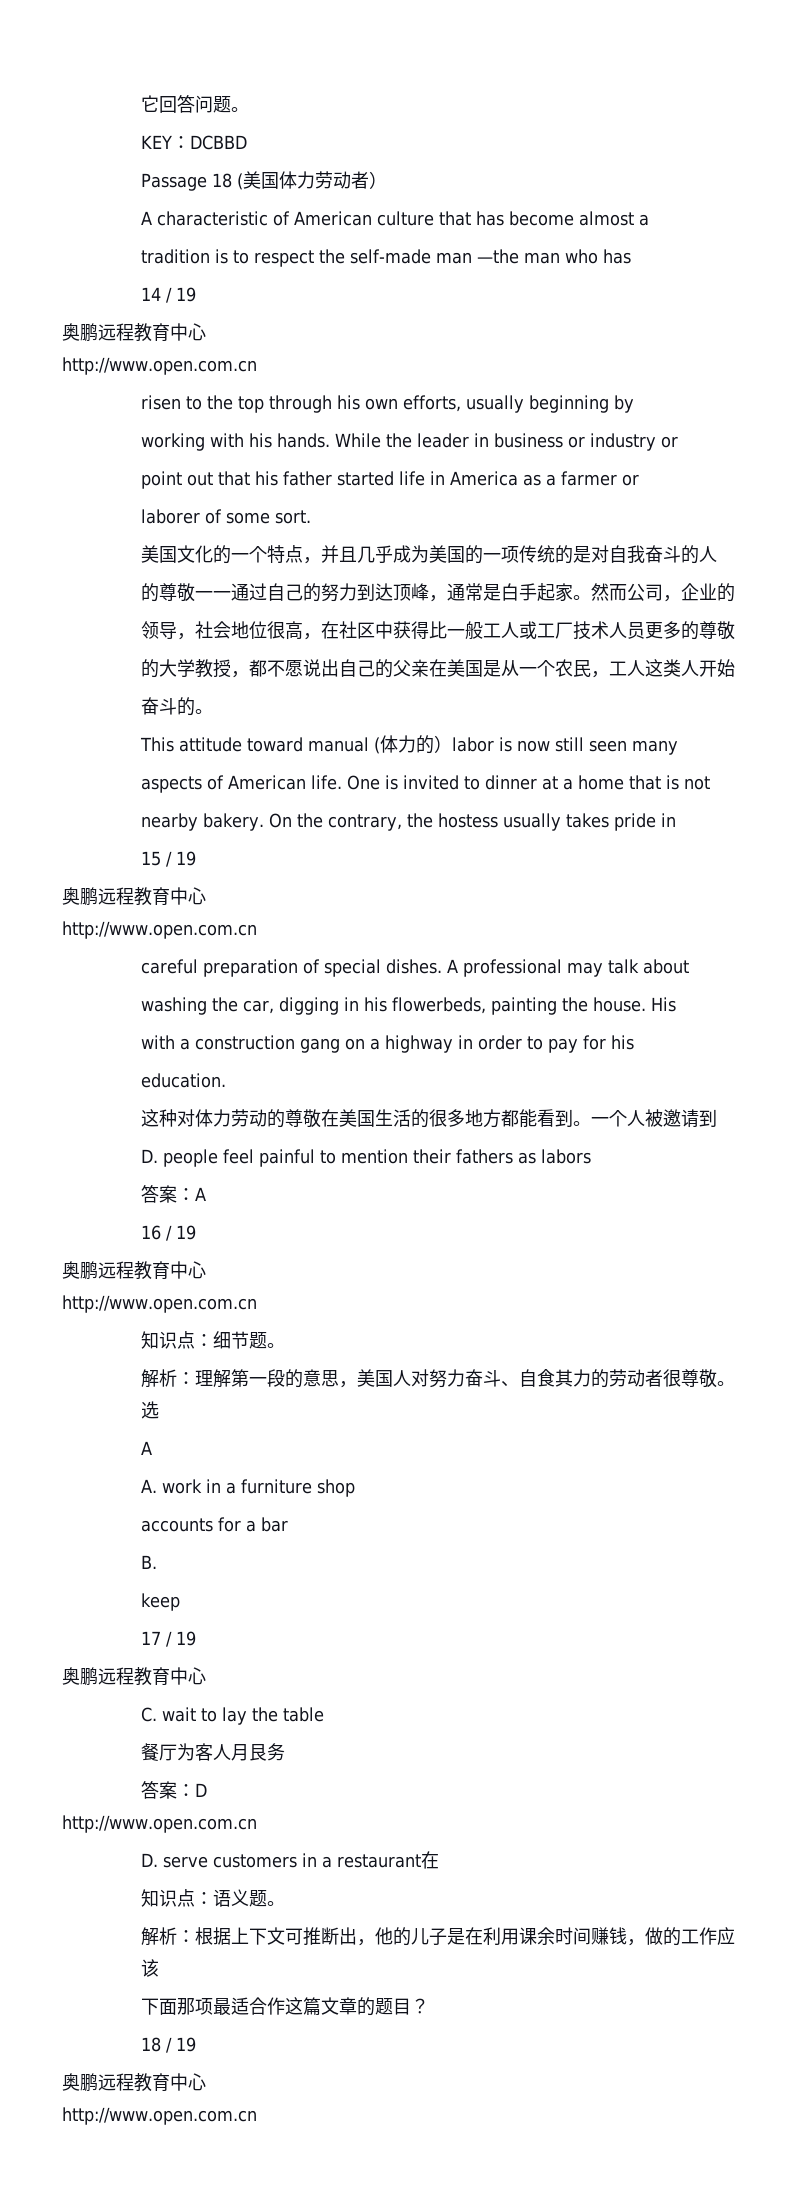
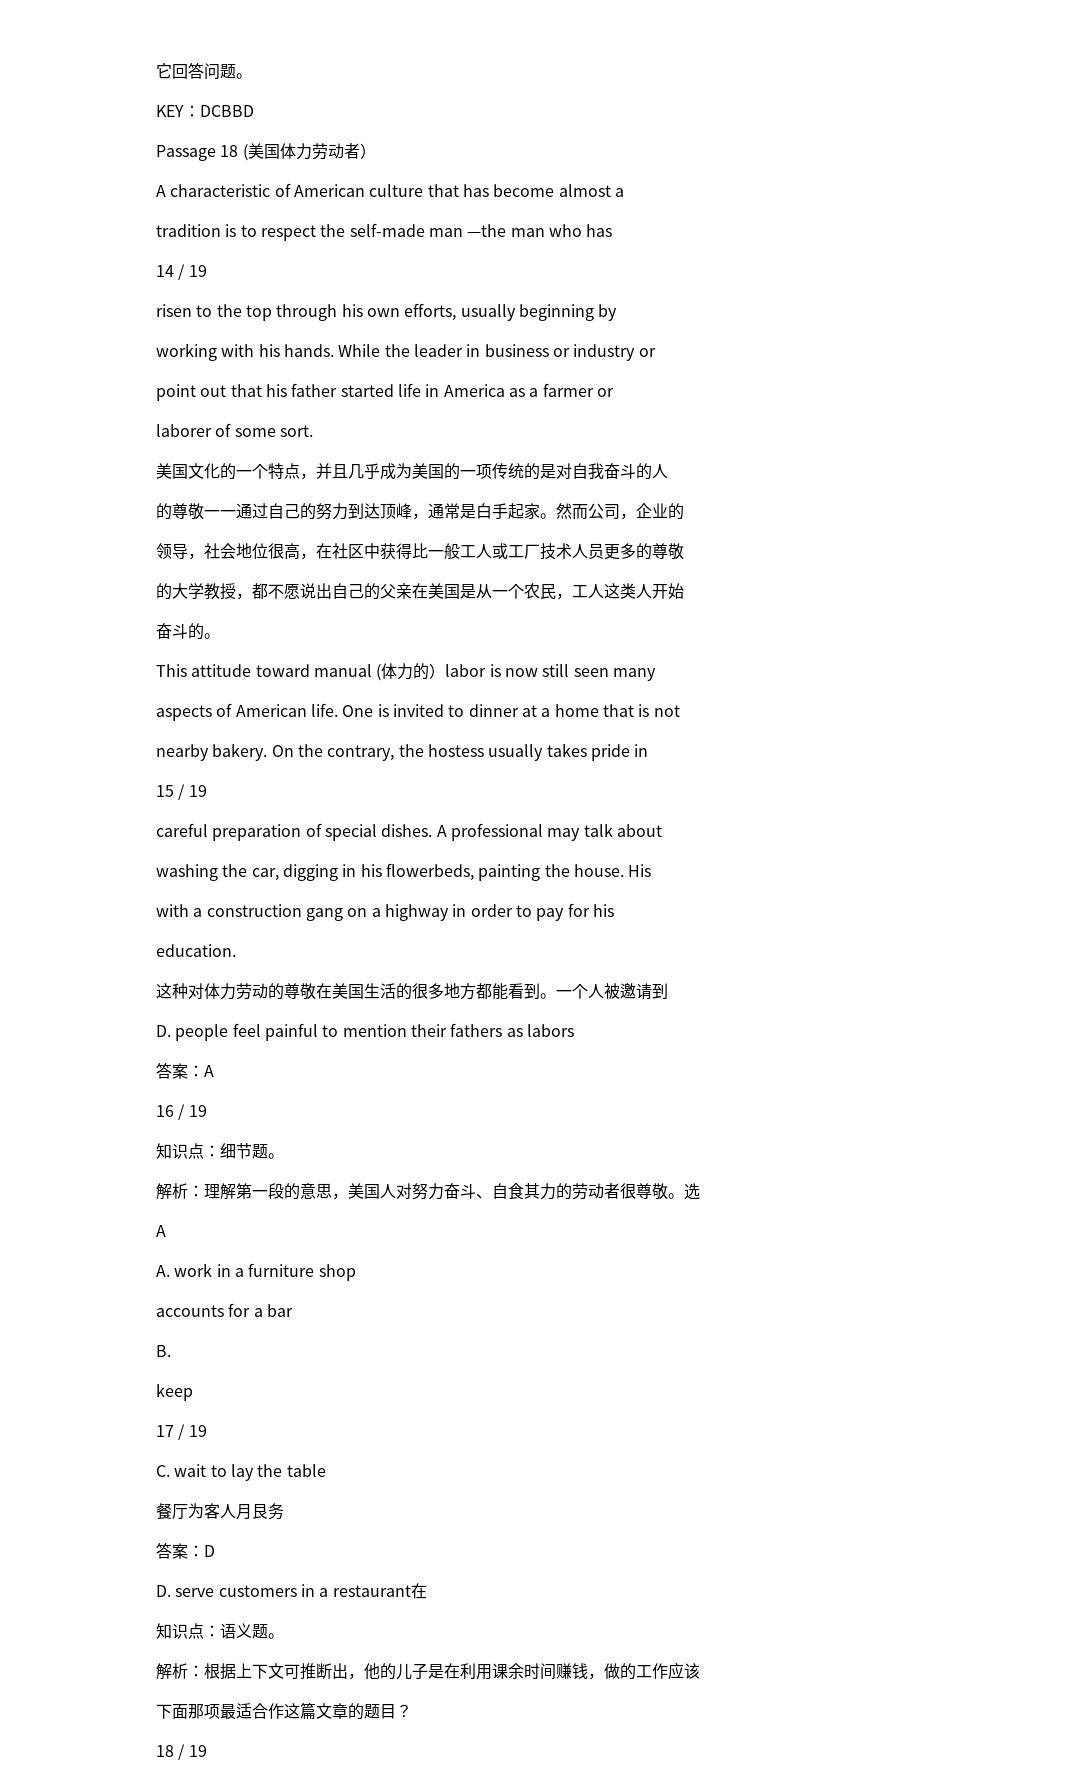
  14 / 19
- 奥鹏远程教育中心
- http://www.open.com.cn
  15 / 19
- 奥鹏远程教育中心
- http://www.open.com.cn
  16 / 19
- 奥鹏远程教育中心
- http://www.open.com.cn
  17 / 19
- 奥鹏远程教育中心
  答案：D
- http://www.open.com.cn
  18 / 19
- 奥鹏远程教育中心
- http://www.open.com.cn

